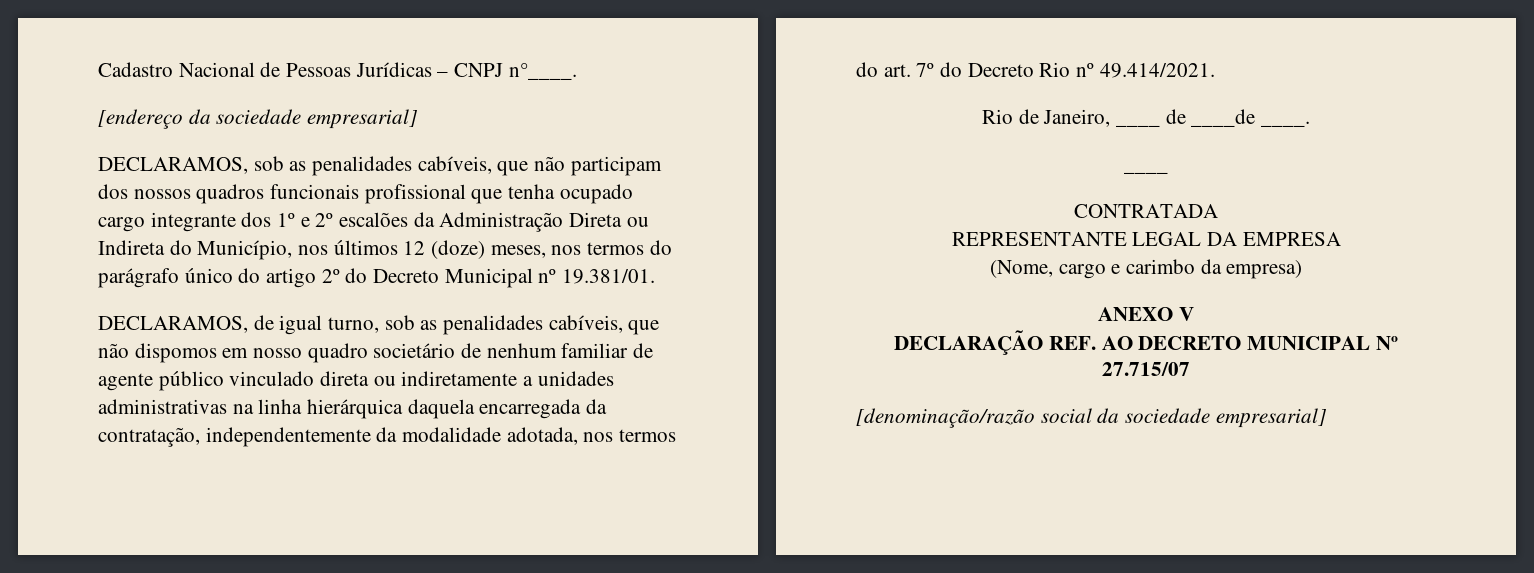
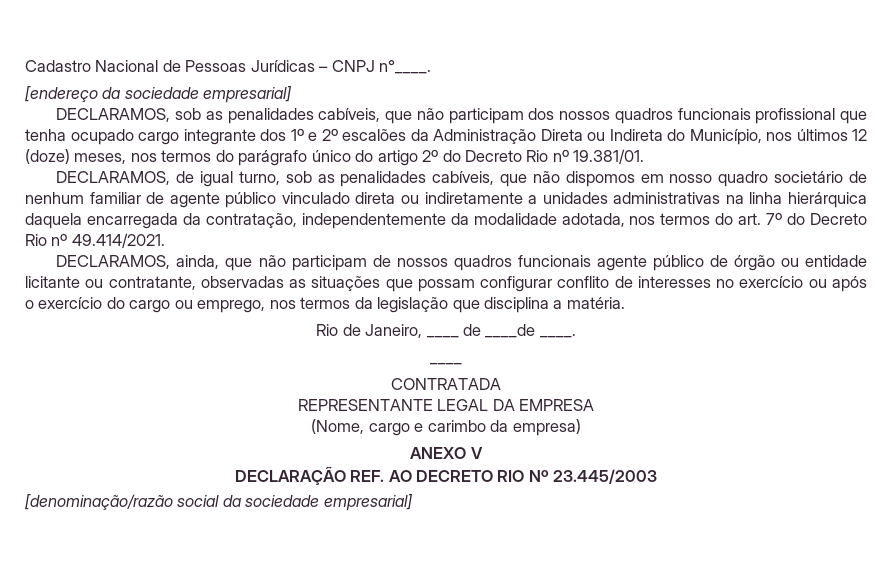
- DECLARAMOS, sob as penalidades cabíveis, que não participam dos nossos quadros funcionais profissional que tenha ocupado cargo integrante dos 1º e 2º escalões da Administração Direta ou Indireta do Município, nos últimos 12 (doze) meses, nos termos do parágrafo único do artigo 2º do Decreto Municipal nº 19.381/01.
+ DECLARAMOS, sob as penalidades cabíveis, que não participam dos nossos quadros funcionais profissional que tenha ocupado cargo integrante dos 1º e 2º escalões da Administração Direta ou Indireta do Município, nos últimos 12 (doze) meses, nos termos do parágrafo único do artigo 2º do Decreto Rio nº 19.381/01.
+ DECLARAMOS, ainda, que não participam de nossos quadros funcionais agente público de órgão ou entidade licitante ou contratante, observadas as situações que possam configurar conflito de interesses no exercício ou após o exercício do cargo ou emprego, nos termos da legislação que disciplina a matéria.
- DECLARAÇÃO REF. AO DECRETO MUNICIPAL Nº 27.715/07
+ DECLARAÇÃO REF. AO DECRETO RIO Nº 23.445/2003

